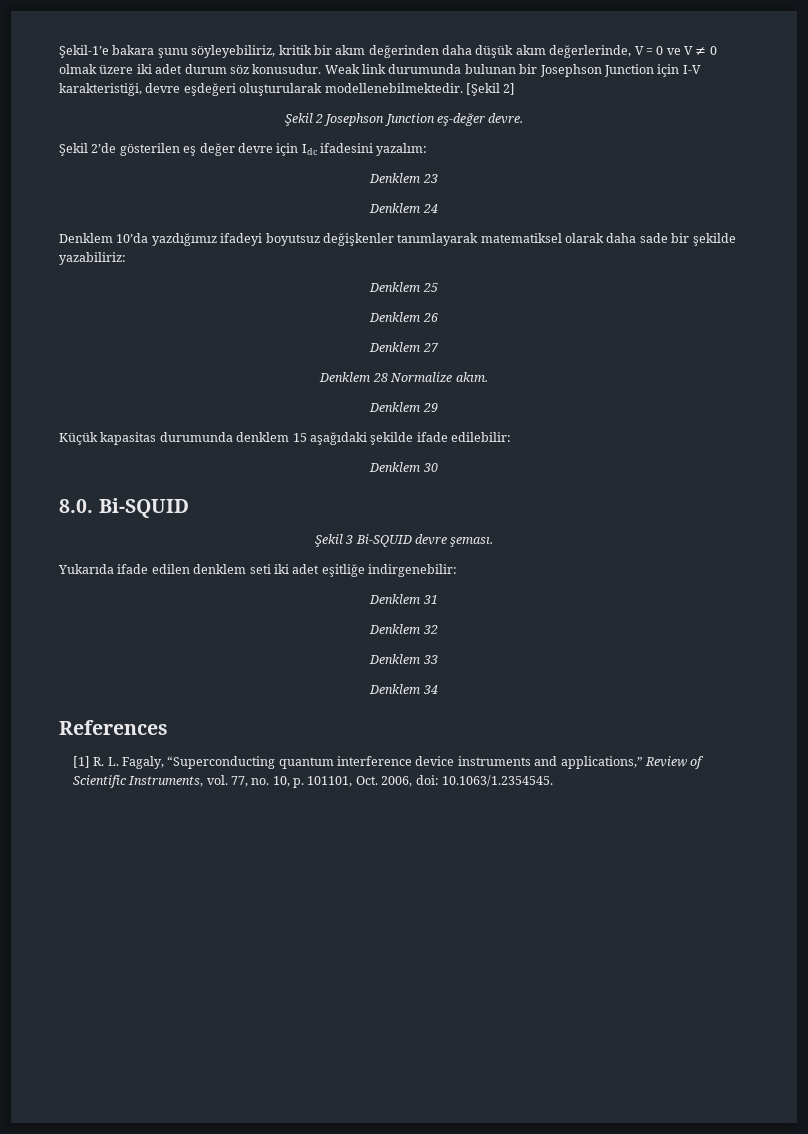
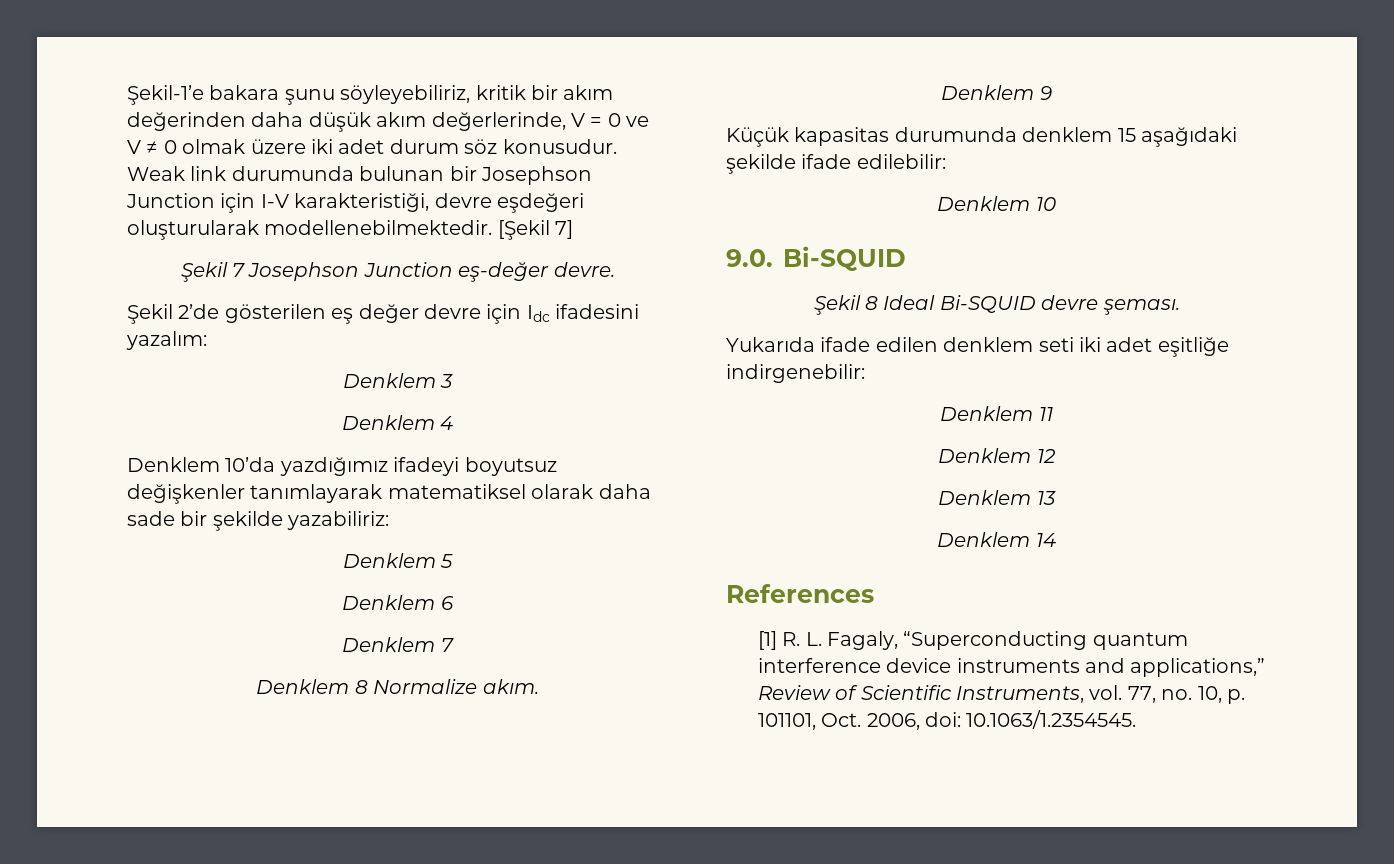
- [Şekil 2]
- Şekil 2 Josephson Junction eş-değer devre.
+ [Şekil 7]
+ Şekil 7 Josephson Junction eş-değer devre.
- Denklem 23
- Denklem 24
+ Denklem 3
+ Denklem 4
- Denklem 25
- Denklem 26
- Denklem 27
- Denklem 28 Normalize akım.
+ Denklem 5
+ Denklem 6
+ Denklem 7
+ Denklem 8 Normalize akım.
- Denklem 29
+ Denklem 9
- Denklem 30
- 8.0. Bi-SQUID
+ Denklem 10
+ 9.0. Bi-SQUID
- Şekil 3 Bi-SQUID devre şeması.
+ Şekil 8 Ideal Bi-SQUID devre şeması.
- Denklem 31
- Denklem 32
- Denklem 33
- Denklem 34
+ Denklem 11
+ Denklem 12
+ Denklem 13
+ Denklem 14

